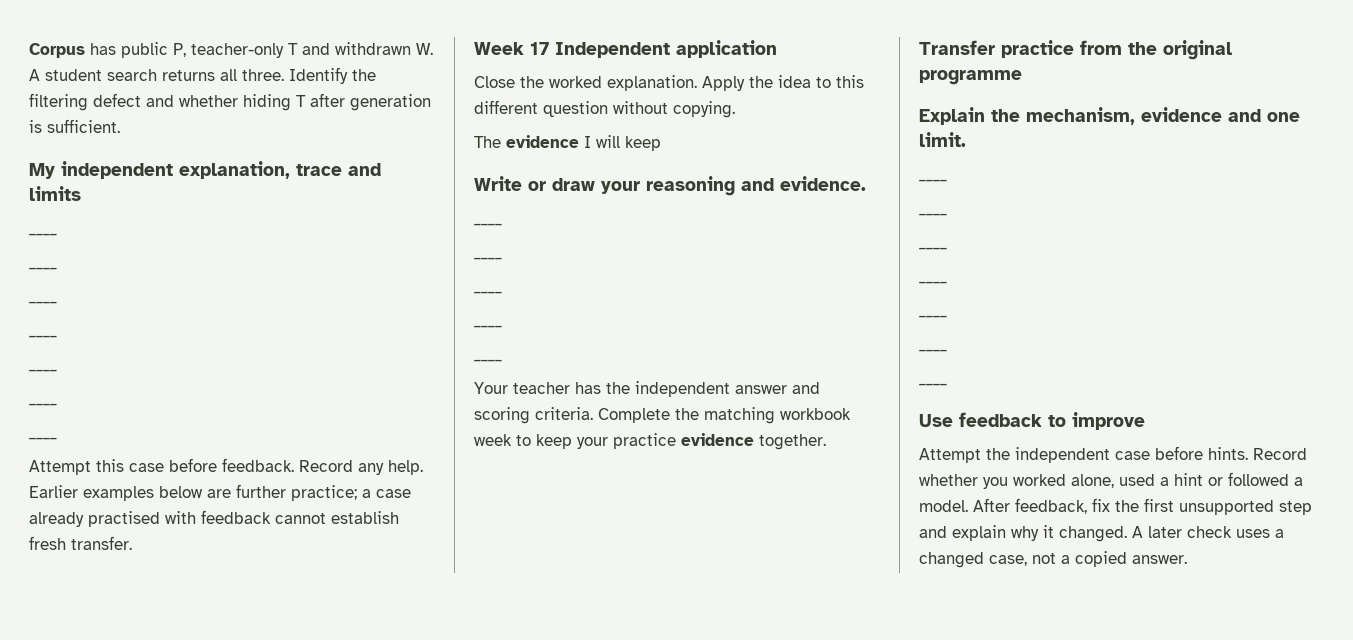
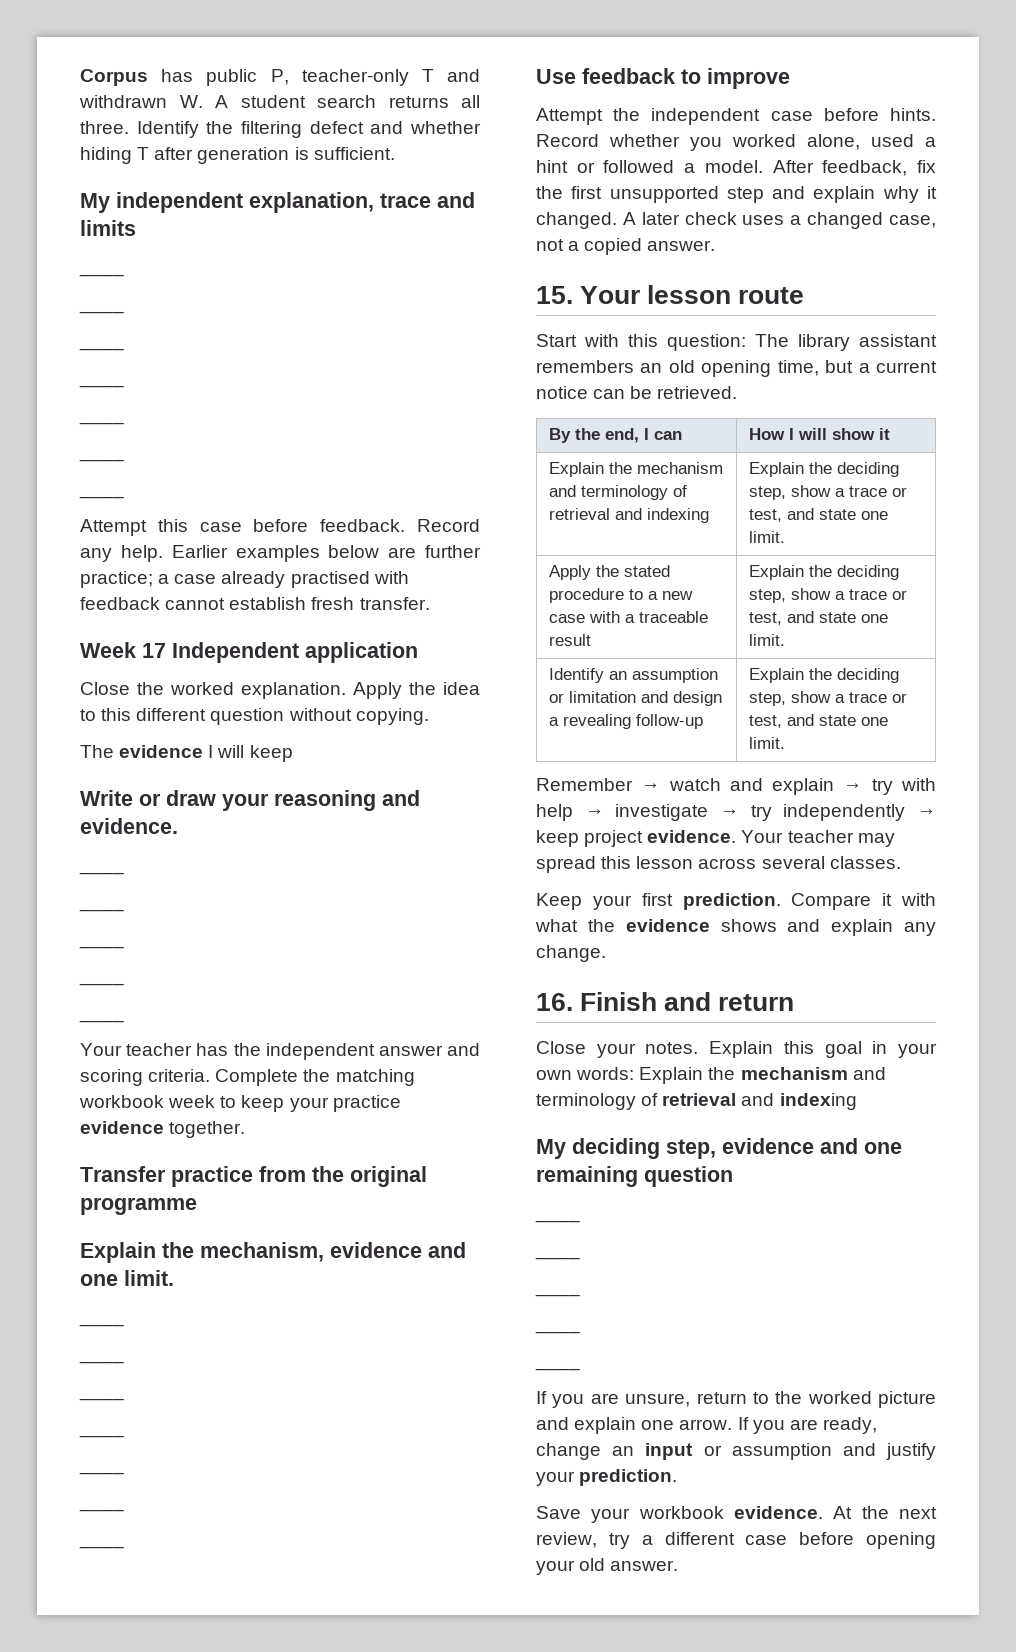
+ 15. Your lesson route
+ Start with this question: The library assistant remembers an old opening time, but a current notice can be retrieved.
+ By the end, I can | How I will show it
+ Explain the mechanism and terminology of retrieval and indexing | Explain the deciding step, show a trace or test, and state one limit.
+ Apply the stated procedure to a new case with a traceable result | Explain the deciding step, show a trace or test, and state one limit.
+ Identify an assumption or limitation and design a revealing follow-up | Explain the deciding step, show a trace or test, and state one limit.
+ Remember → watch and explain → try with help → investigate → try independently → keep project evidence. Your teacher may spread this lesson across several classes.
+ Keep your first prediction. Compare it with what the evidence shows and explain any change.
+ 16. Finish and return
+ Close your notes. Explain this goal in your own words: Explain the mechanism and terminology of retrieval and indexing
+ My deciding step, evidence and one remaining question
+ ____
+ ____
+ ____
+ ____
+ ____
+ If you are unsure, return to the worked picture and explain one arrow. If you are ready, change an input or assumption and justify your prediction.
+ Save your workbook evidence. At the next review, try a different case before opening your old answer.

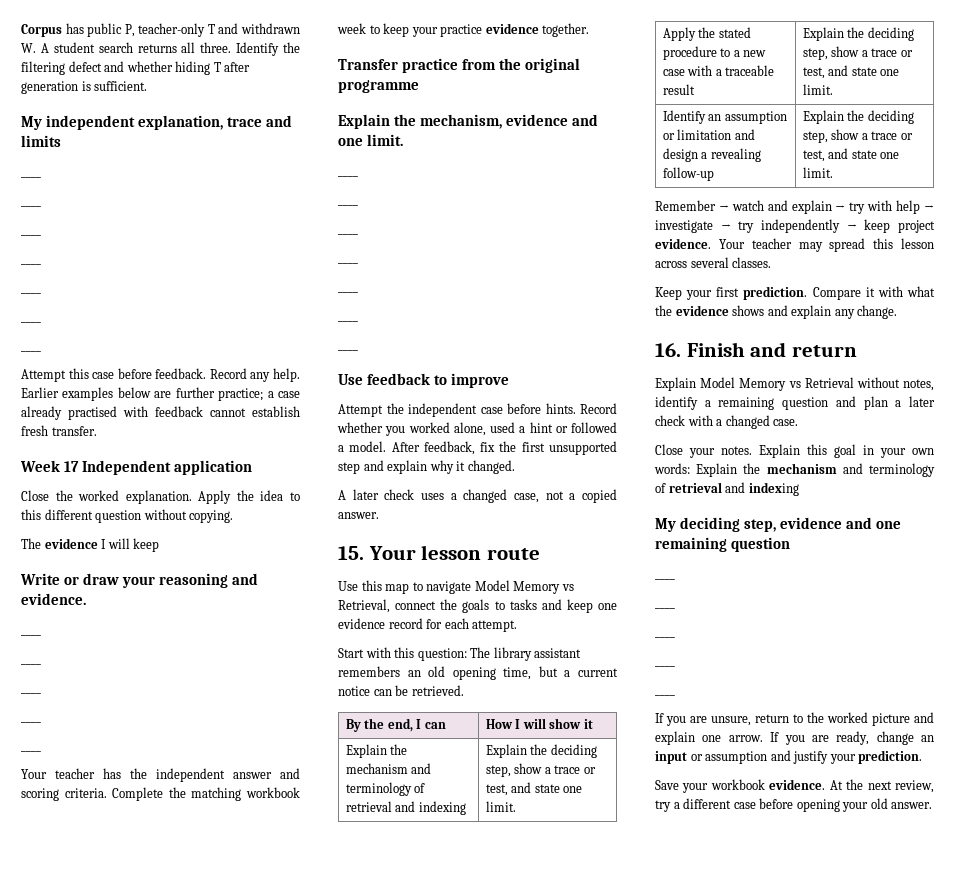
- After feedback, fix the first unsupported step and explain why it changed. A later check uses a changed case, not a copied answer.
+ After feedback, fix the first unsupported step and explain why it changed.
+ A later check uses a changed case, not a copied answer.
+ Use this map to navigate Model Memory vs Retrieval, connect the goals to tasks and keep one evidence record for each attempt.
+ Explain Model Memory vs Retrieval without notes, identify a remaining question and plan a later check with a changed case.

